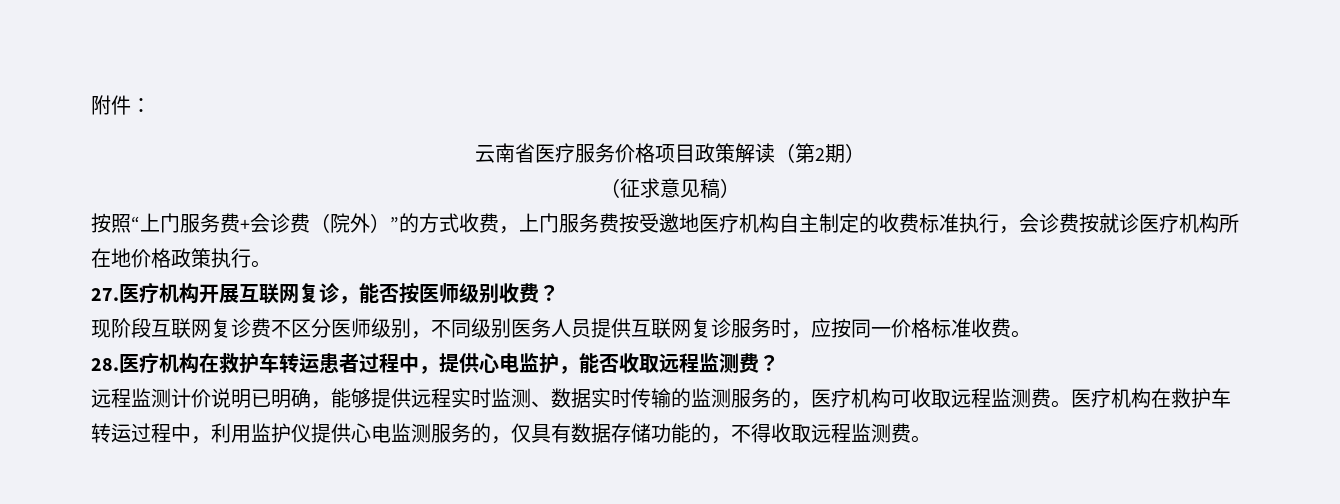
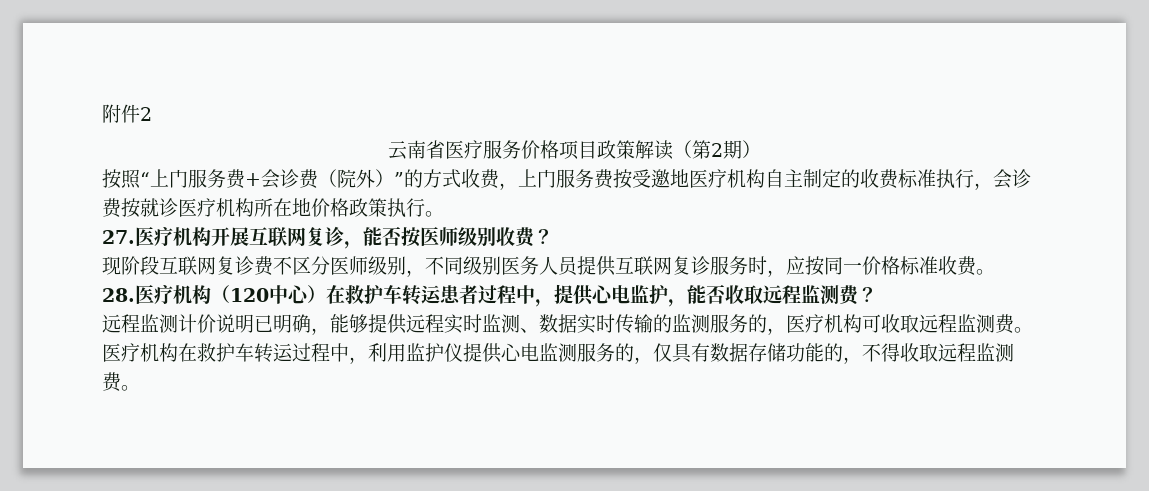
- 附件：
+ 附件2
- （征求意见稿）
- 28.医疗机构在救护车转运患者过程中，提供心电监护，能否收取远程监测费？
+ 28.医疗机构（120中心）在救护车转运患者过程中，提供心电监护，能否收取远程监测费？

